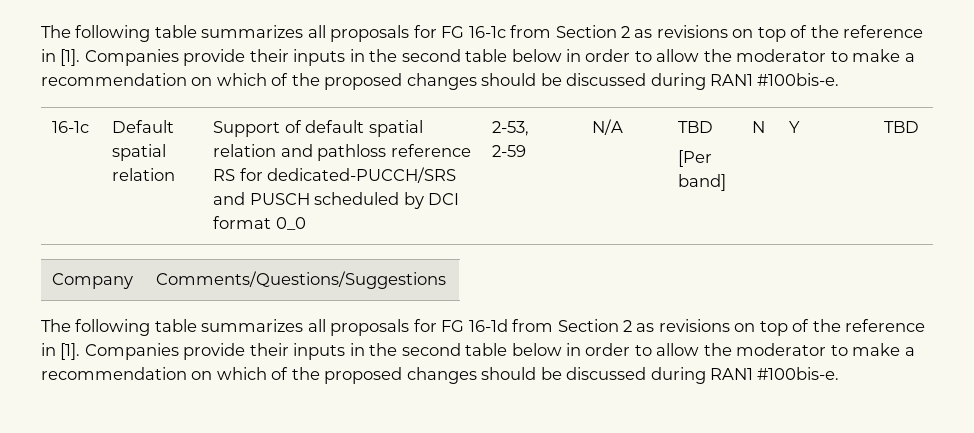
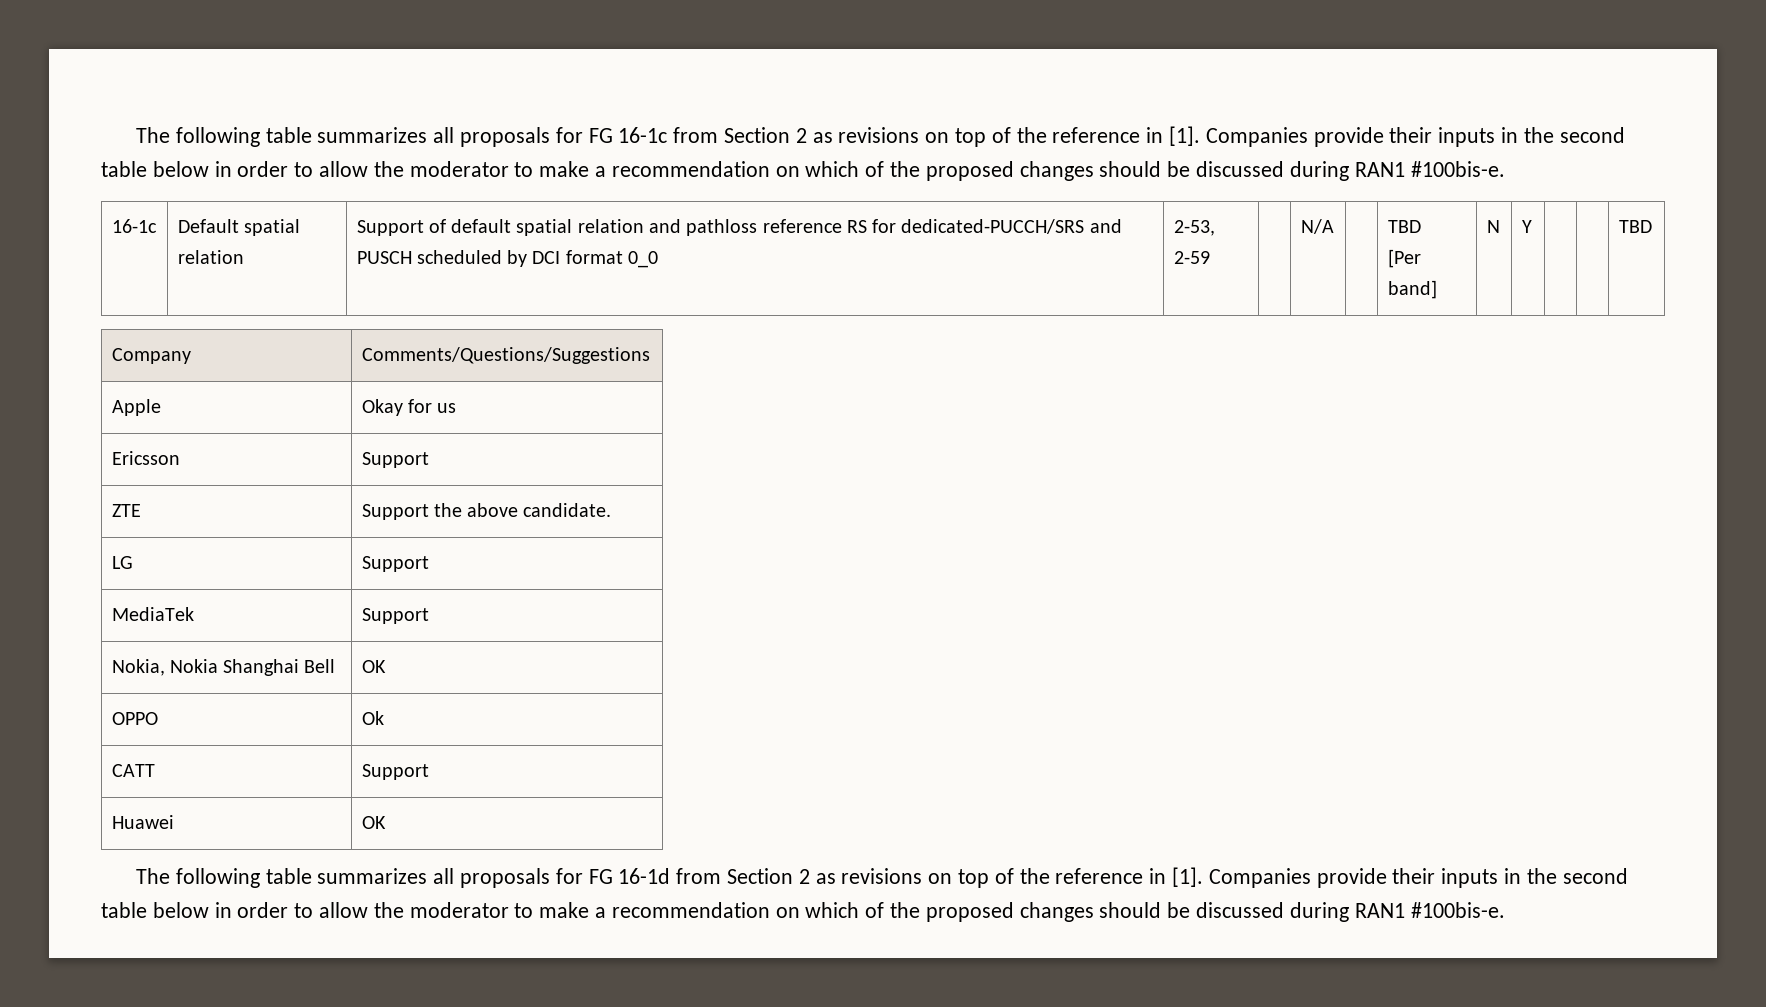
+ Apple | Okay for us
+ Ericsson | Support
+ ZTE | Support the above candidate.
+ LG | Support
+ MediaTek | Support
+ Nokia, Nokia Shanghai Bell | OK
+ OPPO | Ok
+ CATT | Support
+ Huawei | OK

